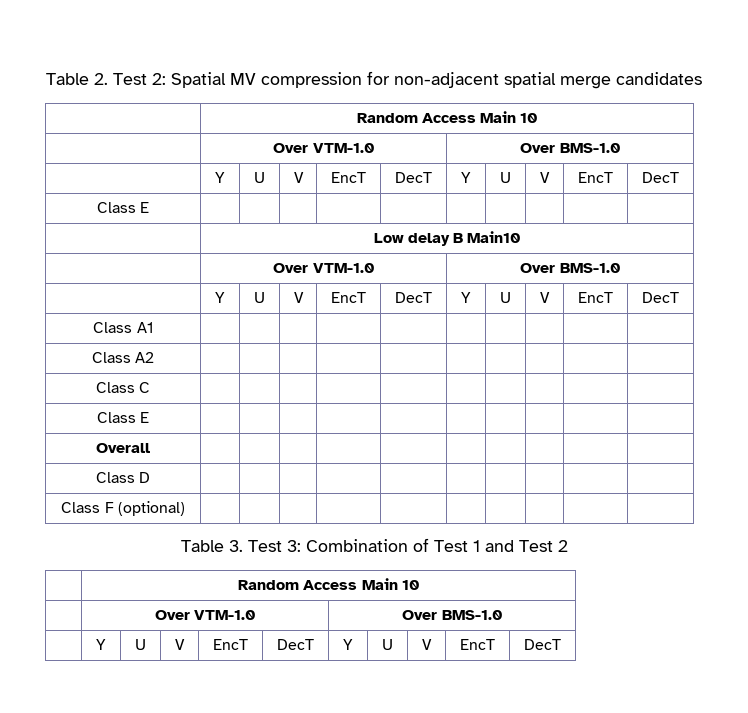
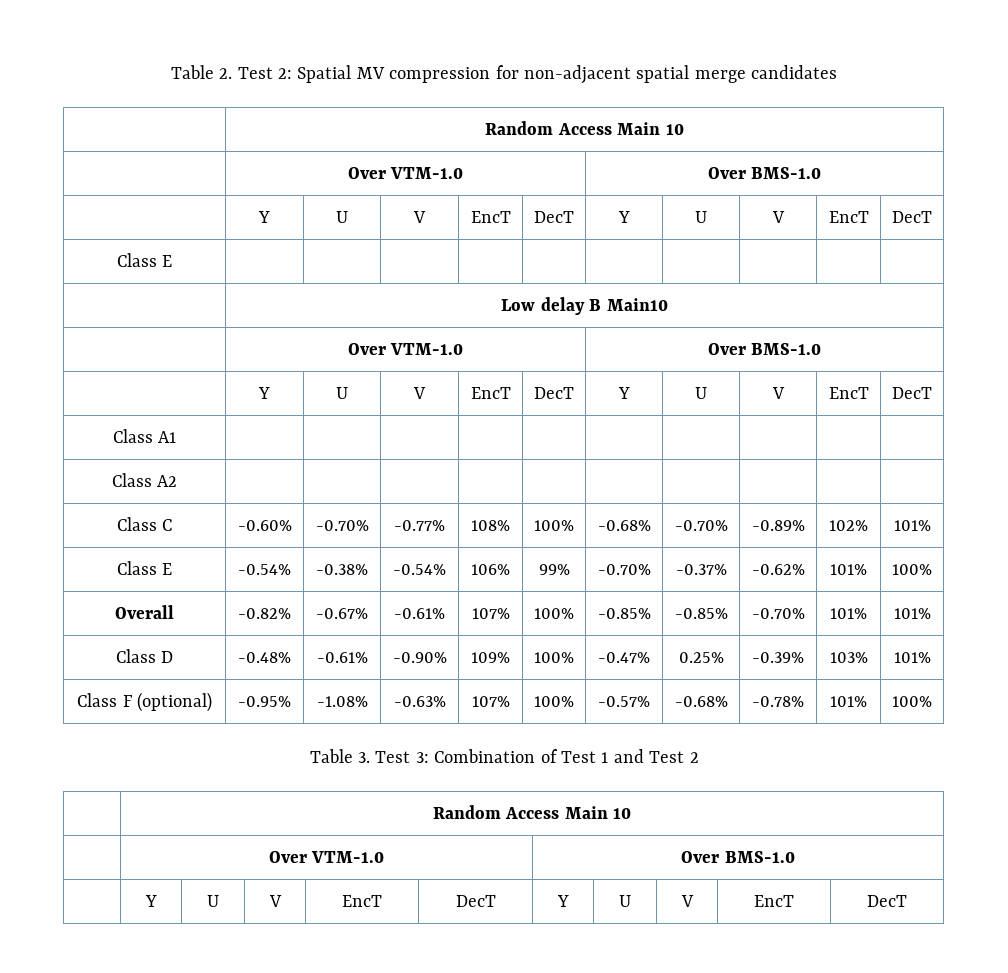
- Class C | | | | | | | | | |
- Class E | | | | | | | | | |
- Overall | | | | | | | | | |
- Class D | | | | | | | | | |
- Class F (optional) | | | | | | | | | |
+ Class C | -0.60% | -0.70% | -0.77% | 108% | 100% | -0.68% | -0.70% | -0.89% | 102% | 101%
+ Class E | -0.54% | -0.38% | -0.54% | 106% | 99% | -0.70% | -0.37% | -0.62% | 101% | 100%
+ Overall | -0.82% | -0.67% | -0.61% | 107% | 100% | -0.85% | -0.85% | -0.70% | 101% | 101%
+ Class D | -0.48% | -0.61% | -0.90% | 109% | 100% | -0.47% | 0.25% | -0.39% | 103% | 101%
+ Class F (optional) | -0.95% | -1.08% | -0.63% | 107% | 100% | -0.57% | -0.68% | -0.78% | 101% | 100%

